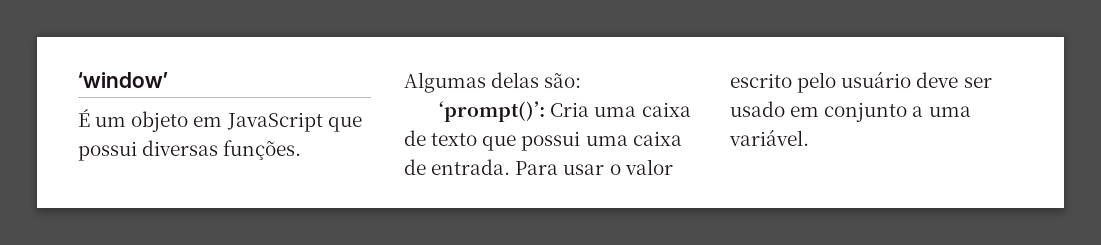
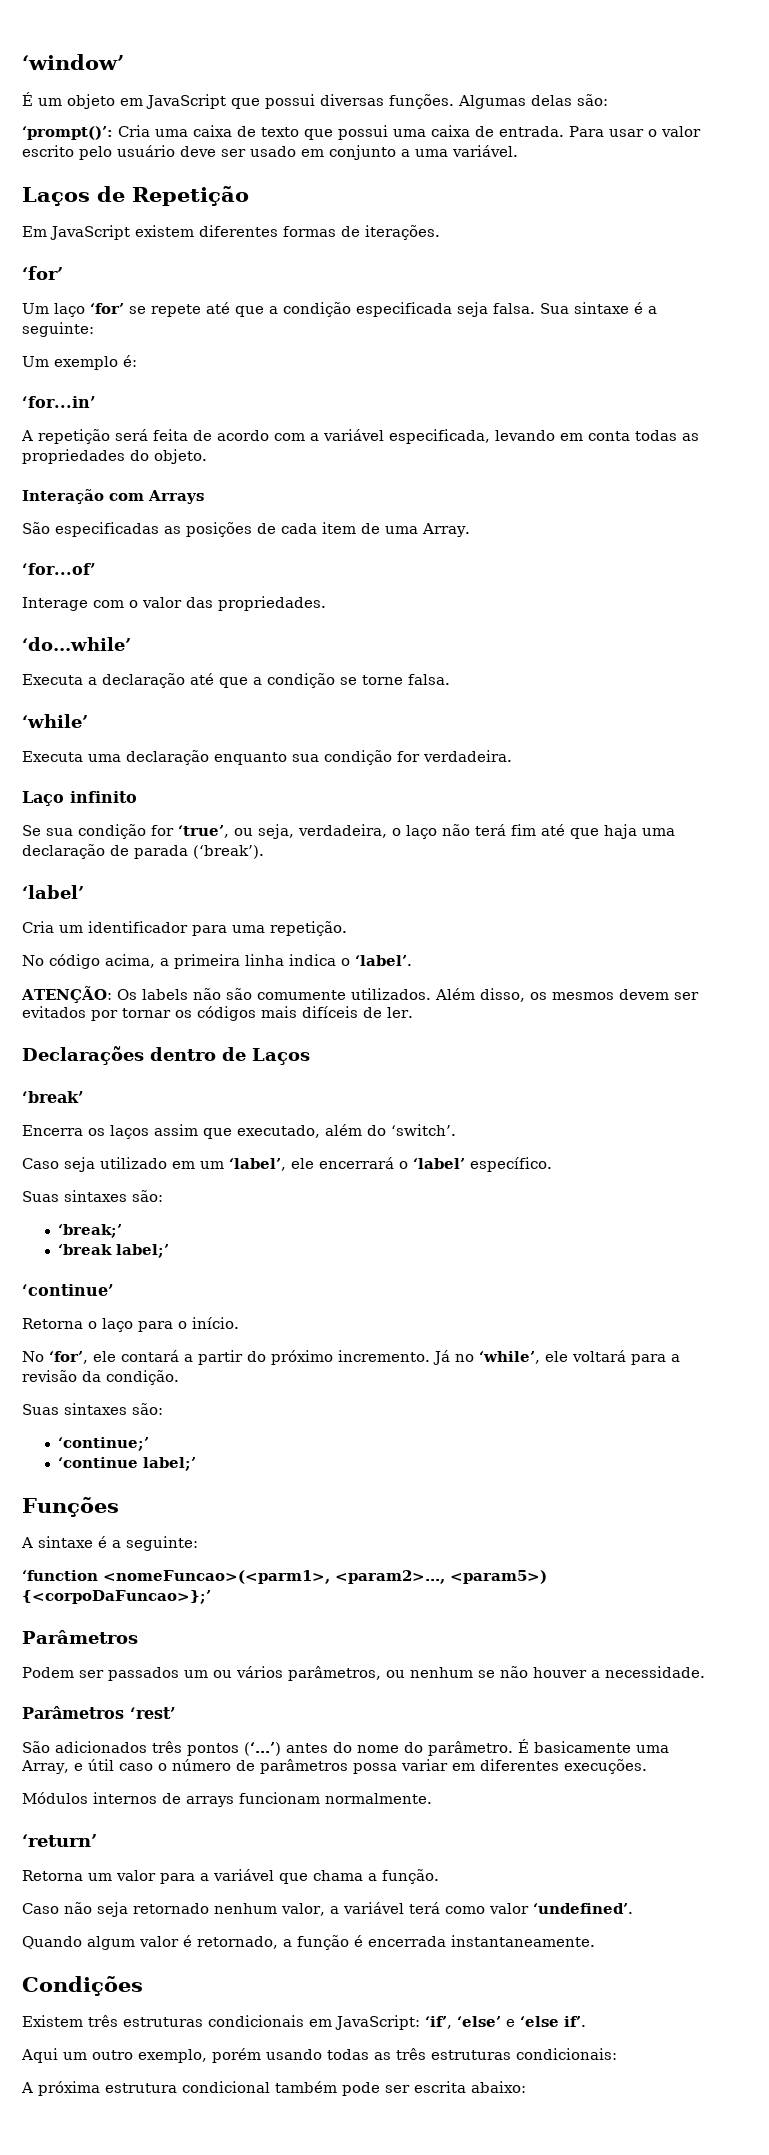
+ Laços de Repetição
+ Em JavaScript existem diferentes formas de iterações.
+ ‘for’
+ Um laço ‘for’ se repete até que a condição especificada seja falsa. Sua sintaxe é a seguinte:
+ Um exemplo é:
+ ‘for...in’
+ A repetição será feita de acordo com a variável especificada, levando em conta todas as propriedades do objeto.
+ Interação com Arrays
+ São especificadas as posições de cada item de uma Array.
+ ‘for...of’
+ Interage com o valor das propriedades.
+ ‘do...while’
+ Executa a declaração até que a condição se torne falsa.
+ ‘while’
+ Executa uma declaração enquanto sua condição for verdadeira.
+ Laço infinito
+ Se sua condição for ‘true’, ou seja, verdadeira, o laço não terá fim até que haja uma declaração de parada (‘break’).
+ ‘label’
+ Cria um identificador para uma repetição.
+ No código acima, a primeira linha indica o ‘label’.
+ ATENÇÃO: Os labels não são comumente utilizados. Além disso, os mesmos devem ser evitados por tornar os códigos mais difíceis de ler.
+ Declarações dentro de Laços
+ ‘break’
+ Encerra os laços assim que executado, além do ‘switch’.
+ Caso seja utilizado em um ‘label’, ele encerrará o ‘label’ específico.
+ Suas sintaxes são:
+ ‘break;’
+ ‘break label;’
+ ‘continue’
+ Retorna o laço para o início.
+ No ‘for’, ele contará a partir do próximo incremento. Já no ‘while’, ele voltará para a revisão da condição.
+ Suas sintaxes são:
+ ‘continue;’
+ ‘continue label;’
+ Funções
+ A sintaxe é a seguinte:
+ ‘function <nomeFuncao>(<parm1>, <param2>..., <param5>) {<corpoDaFuncao>};’
+ Parâmetros
+ Podem ser passados um ou vários parâmetros, ou nenhum se não houver a necessidade.
+ Parâmetros ‘rest’
+ São adicionados três pontos (‘...’) antes do nome do parâmetro. É basicamente uma Array, e útil caso o número de parâmetros possa variar em diferentes execuções.
+ Módulos internos de arrays funcionam normalmente.
+ ‘return’
+ Retorna um valor para a variável que chama a função.
+ Caso não seja retornado nenhum valor, a variável terá como valor ‘undefined’.
+ Quando algum valor é retornado, a função é encerrada instantaneamente.
+ Condições
+ Existem três estruturas condicionais em JavaScript: ‘if’, ‘else’ e ‘else if’.
+ Aqui um outro exemplo, porém usando todas as três estruturas condicionais:
+ A próxima estrutura condicional também pode ser escrita abaixo:

